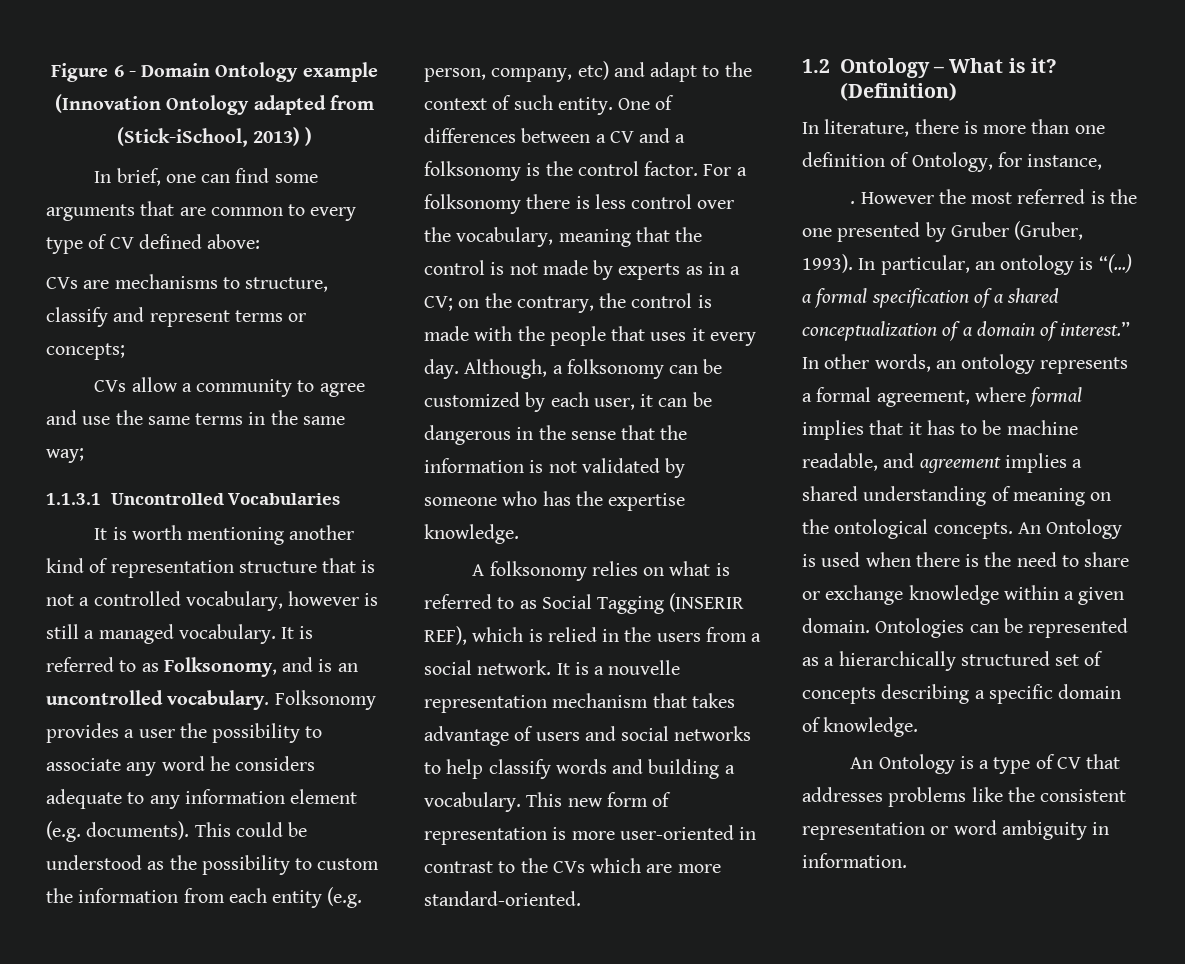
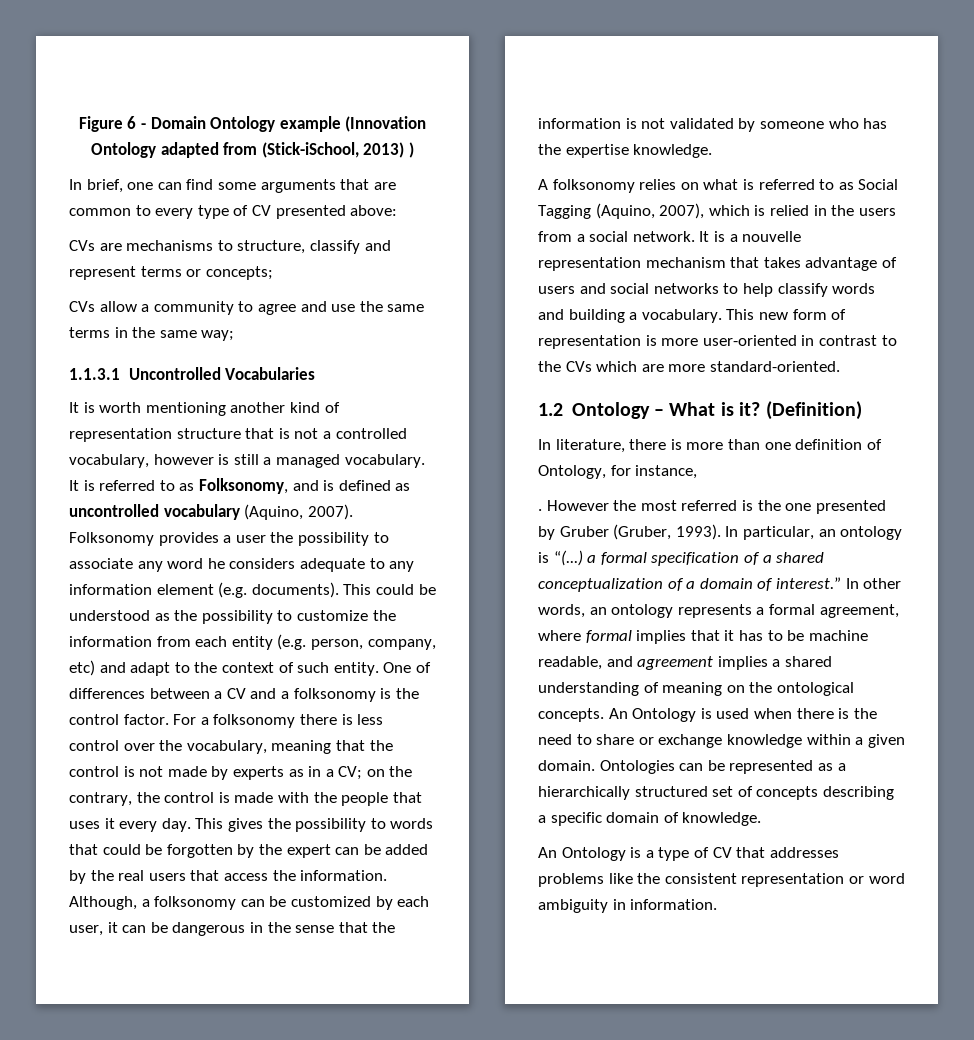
- In brief, one can find some arguments that are common to every type of CV defined above:
+ In brief, one can find some arguments that are common to every type of CV presented above:
- It is referred to as Folksonomy, and is an uncontrolled vocabulary.
+ It is referred to as Folksonomy, and is defined as uncontrolled vocabulary (Aquino, 2007).
- This could be understood as the possibility to custom the information from each entity (e.g. person, company, etc) and adapt to the context of such entity.
+ This could be understood as the possibility to customize the information from each entity (e.g. person, company, etc) and adapt to the context of such entity.
+ This gives the possibility to words that could be forgotten by the expert can be added by the real users that access the information.
- A folksonomy relies on what is referred to as Social Tagging (INSERIR REF), which is relied in the users from a social network.
+ A folksonomy relies on what is referred to as Social Tagging (Aquino, 2007), which is relied in the users from a social network.

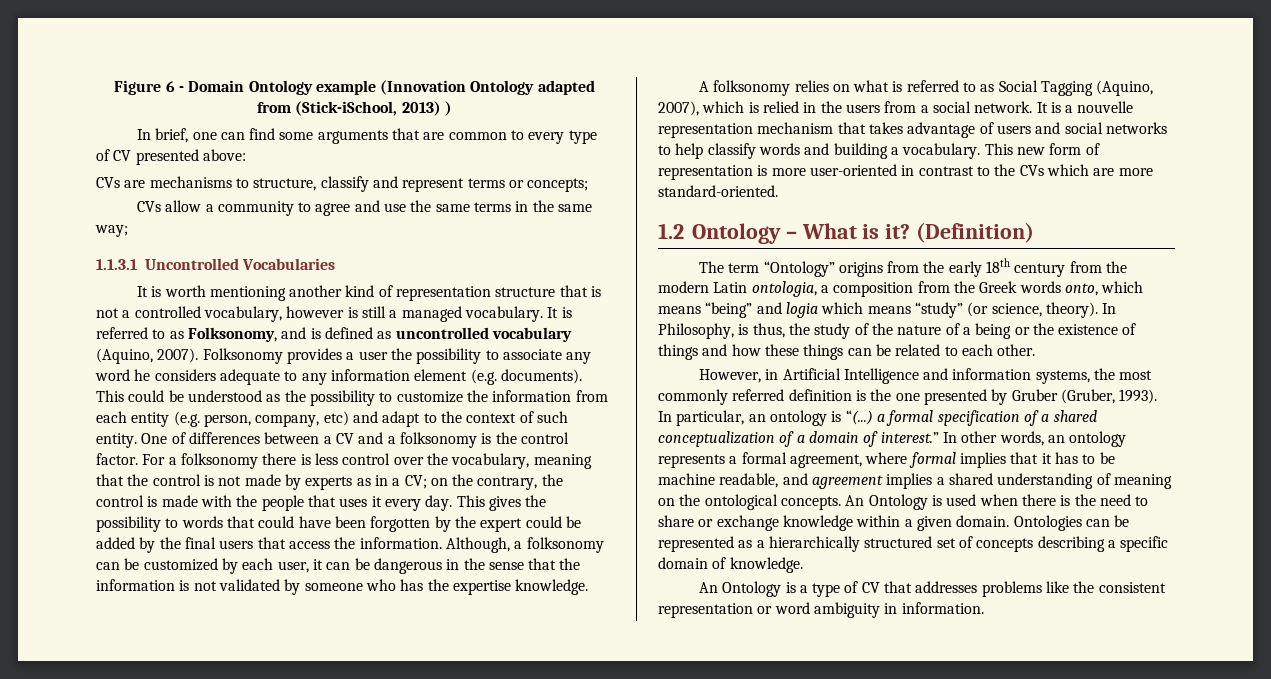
- This gives the possibility to words that could be forgotten by the expert can be added by the real users that access the information.
+ This gives the possibility to words that could have been forgotten by the expert could be added by the final users that access the information.
- In literature, there is more than one definition of Ontology, for instance,
- . However the most referred is the one presented by Gruber (Gruber, 1993).
+ The term “Ontology” origins from the early 18th century from the modern Latin ontologia, a composition from the Greek words onto, which means “being” and logia which means “study” (or science, theory). In Philosophy, is thus, the study of the nature of a being or the existence of things and how these things can be related to each other.
+ However, in Artificial Intelligence and information systems, the most commonly referred definition is the one presented by Gruber (Gruber, 1993).

